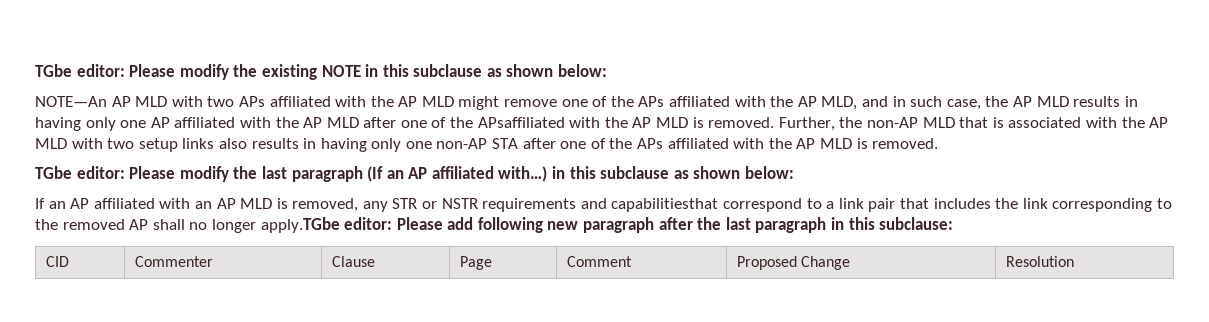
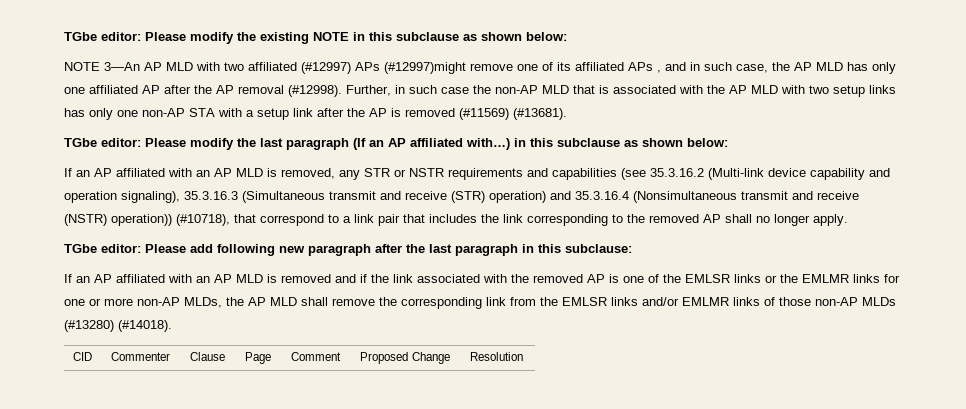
- NOTE—An AP MLD with two APs affiliated with the AP MLD might remove one of the APs affiliated with the AP MLD, and in such case, the AP MLD results in having only one AP affiliated with the AP MLD after one of the APsaffiliated with the AP MLD is removed. Further, the non-AP MLD that is associated with the AP MLD with two setup links also results in having only one non-AP STA after one of the APs affiliated with the AP MLD is removed.
+ NOTE 3—An AP MLD with two affiliated (#12997) APs (#12997)might remove one of its affiliated APs , and in such case, the AP MLD has only one affiliated AP after the AP removal (#12998). Further, in such case the non-AP MLD that is associated with the AP MLD with two setup links has only one non-AP STA with a setup link after the AP is removed (#11569) (#13681).
- If an AP affiliated with an AP MLD is removed, any STR or NSTR requirements and capabilitiesthat correspond to a link pair that includes the link corresponding to the removed AP shall no longer apply.TGbe editor: Please add following new paragraph after the last paragraph in this subclause:
+ If an AP affiliated with an AP MLD is removed, any STR or NSTR requirements and capabilities (see 35.3.16.2 (Multi-link device capability and operation signaling), 35.3.16.3 (Simultaneous transmit and receive (STR) operation) and 35.3.16.4 (Nonsimultaneous transmit and receive (NSTR) operation)) (#10718), that correspond to a link pair that includes the link corresponding to the removed AP shall no longer apply.
+ TGbe editor: Please add following new paragraph after the last paragraph in this subclause:
+ If an AP affiliated with an AP MLD is removed and if the link associated with the removed AP is one of the EMLSR links or the EMLMR links for one or more non-AP MLDs, the AP MLD shall remove the corresponding link from the EMLSR links and/or EMLMR links of those non-AP MLDs (#13280) (#14018).

